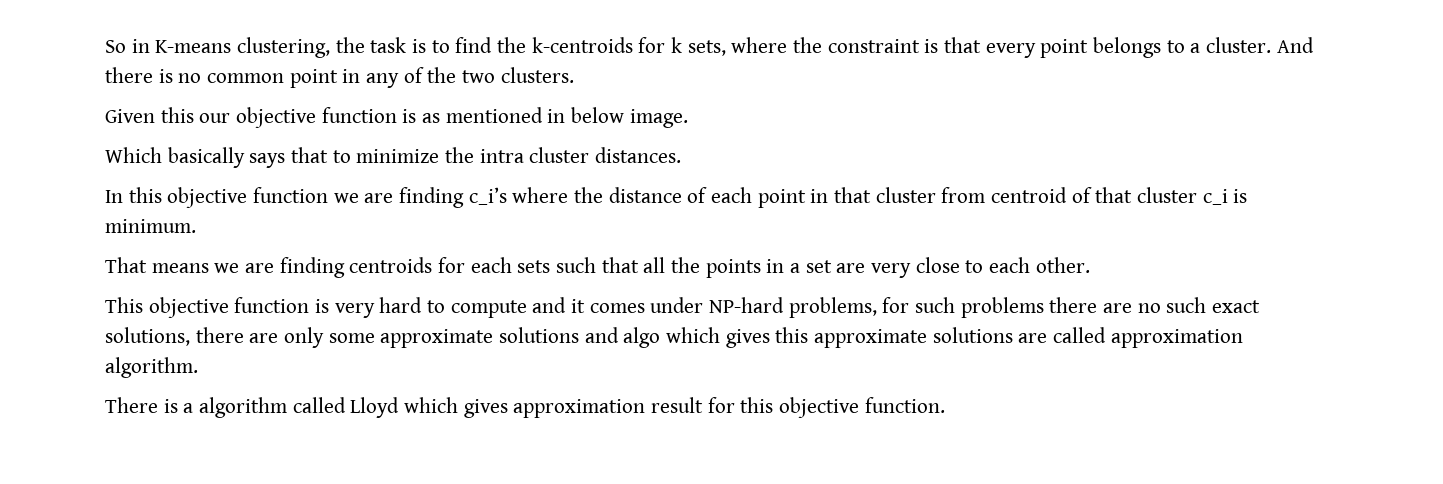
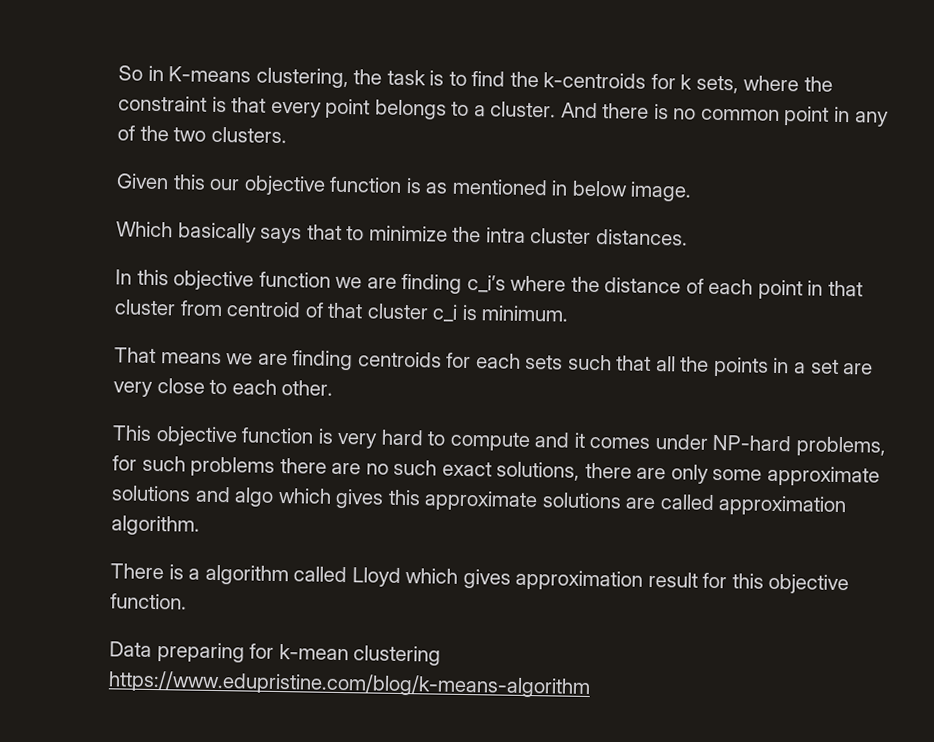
+ Data preparing for k-mean clustering https://www.edupristine.com/blog/k-means-algorithm

